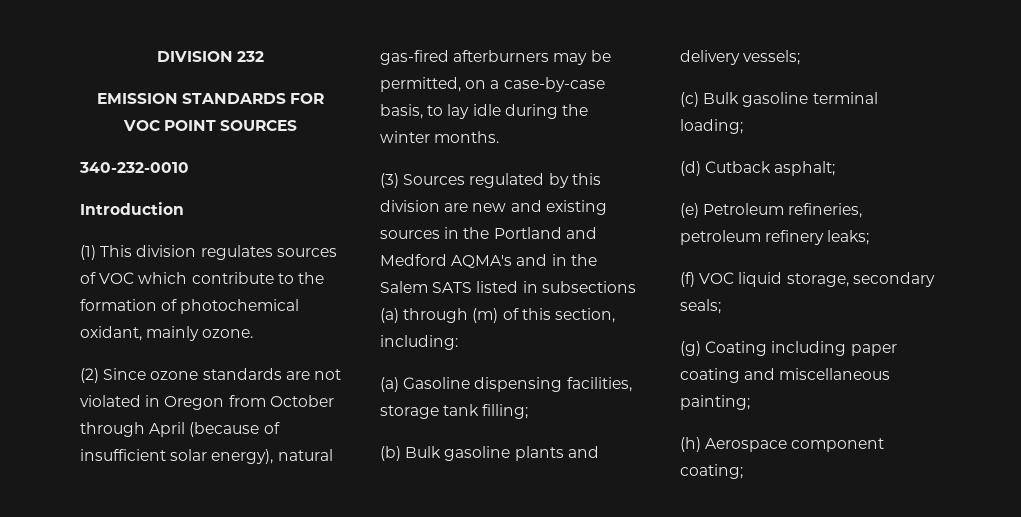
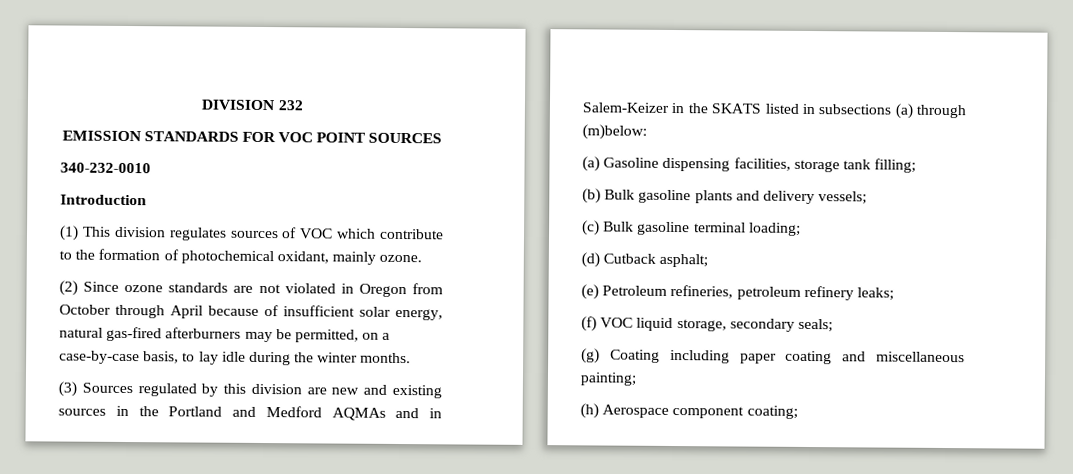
- (2) Since ozone standards are not violated in Oregon from October through April (because of insufficient solar energy), natural gas-fired afterburners may be permitted, on a case-by-case basis, to lay idle during the winter months.
+ (2) Since ozone standards are not violated in Oregon from October through April because of insufficient solar energy, natural gas-fired afterburners may be permitted, on a case-by-case basis, to lay idle during the winter months.
- (3) Sources regulated by this division are new and existing sources in the Portland and Medford AQMA's and in the Salem SATS listed in subsections (a) through (m) of this section, including:
+ (3) Sources regulated by this division are new and existing sources in the Portland and Medford AQMAs and in Salem-Keizer in the SKATS listed in subsections (a) through (m)below:

